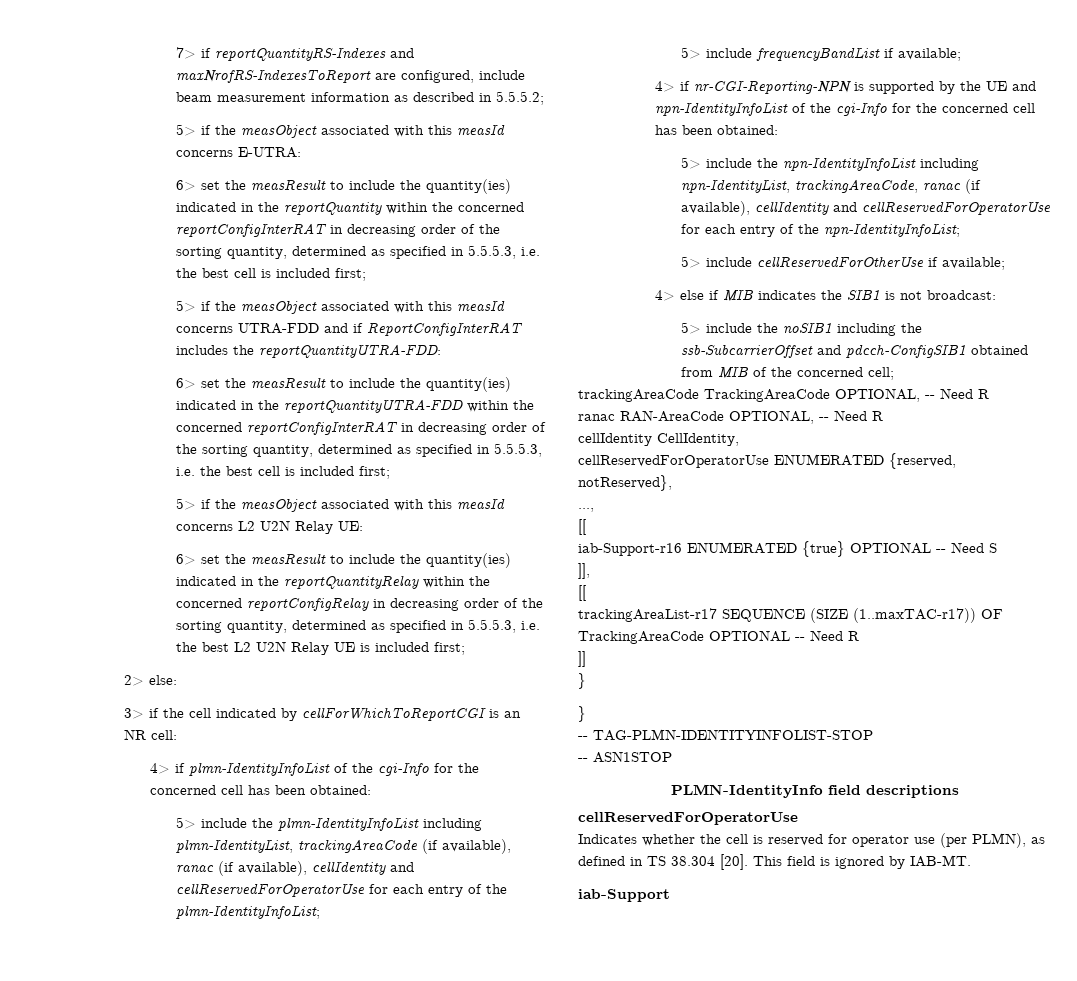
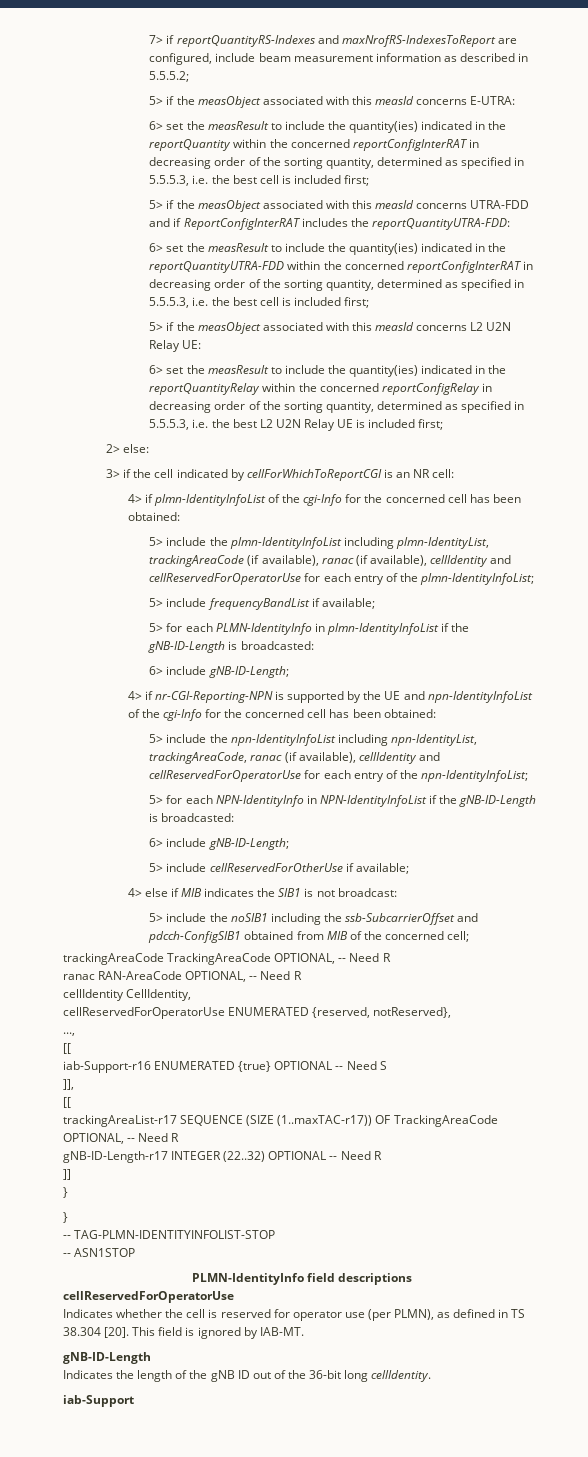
+ 5> for each PLMN-IdentityInfo in plmn-IdentityInfoList if the gNB-ID-Length is broadcasted:
+ 6> include gNB-ID-Length;
+ 5> for each NPN-IdentityInfo in NPN-IdentityInfoList if the gNB-ID-Length is broadcasted:
+ 6> include gNB-ID-Length;
- trackingAreaList-r17 SEQUENCE (SIZE (1..maxTAC-r17)) OF TrackingAreaCode OPTIONAL -- Need R
+ trackingAreaList-r17 SEQUENCE (SIZE (1..maxTAC-r17)) OF TrackingAreaCode OPTIONAL, -- Need R
+ gNB-ID-Length-r17 INTEGER (22..32) OPTIONAL -- Need R
  This field is ignored by IAB-MT.
+ gNB-ID-Length
+ Indicates the length of the gNB ID out of the 36-bit long cellIdentity.

